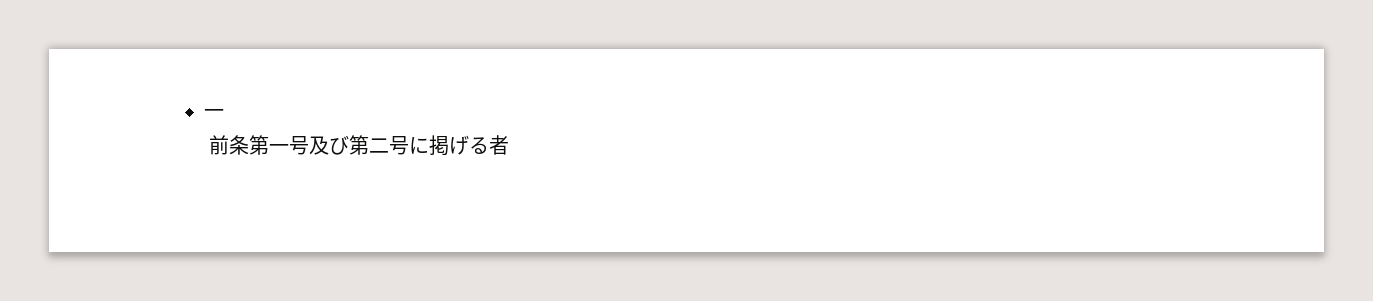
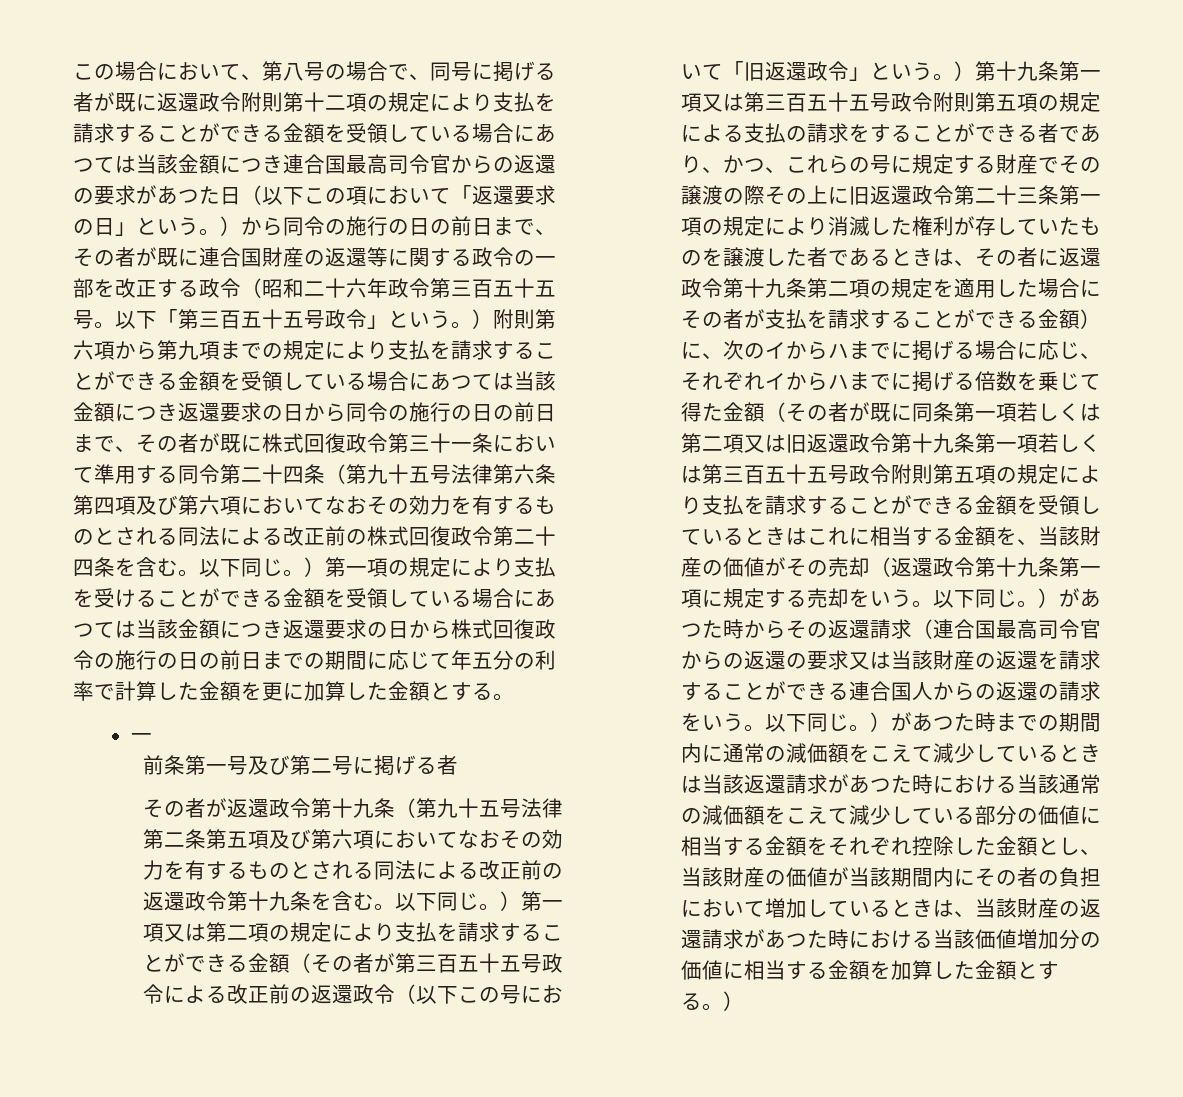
+ この場合において、第八号の場合で、同号に掲げる者が既に返還政令附則第十二項の規定により支払を請求することができる金額を受領している場合にあつては当該金額につき連合国最高司令官からの返還の要求があつた日（以下この項において「返還要求の日」という。）から同令の施行の日の前日まで、その者が既に連合国財産の返還等に関する政令の一部を改正する政令（昭和二十六年政令第三百五十五号。以下「第三百五十五号政令」という。）附則第六項から第九項までの規定により支払を請求することができる金額を受領している場合にあつては当該金額につき返還要求の日から同令の施行の日の前日まで、その者が既に株式回復政令第三十一条において準用する同令第二十四条（第九十五号法律第六条第四項及び第六項においてなおその効力を有するものとされる同法による改正前の株式回復政令第二十四条を含む。以下同じ。）第一項の規定により支払を受けることができる金額を受領している場合にあつては当該金額につき返還要求の日から株式回復政令の施行の日の前日までの期間に応じて年五分の利率で計算した金額を更に加算した金額とする。
+ その者が返還政令第十九条（第九十五号法律第二条第五項及び第六項においてなおその効力を有するものとされる同法による改正前の返還政令第十九条を含む。以下同じ。）第一項又は第二項の規定により支払を請求することができる金額（その者が第三百五十五号政令による改正前の返還政令（以下この号において「旧返還政令」という。）第十九条第一項又は第三百五十五号政令附則第五項の規定による支払の請求をすることができる者であり、かつ、これらの号に規定する財産でその譲渡の際その上に旧返還政令第二十三条第一項の規定により消滅した権利が存していたものを譲渡した者であるときは、その者に返還政令第十九条第二項の規定を適用した場合にその者が支払を請求することができる金額）に、次のイからハまでに掲げる場合に応じ、それぞれイからハまでに掲げる倍数を乗じて得た金額（その者が既に同条第一項若しくは第二項又は旧返還政令第十九条第一項若しくは第三百五十五号政令附則第五項の規定により支払を請求することができる金額を受領しているときはこれに相当する金額を、当該財産の価値がその売却（返還政令第十九条第一項に規定する売却をいう。以下同じ。）があつた時からその返還請求（連合国最高司令官からの返還の要求又は当該財産の返還を請求することができる連合国人からの返還の請求をいう。以下同じ。）があつた時までの期間内に通常の減価額をこえて減少しているときは当該返還請求があつた時における当該通常の減価額をこえて減少している部分の価値に相当する金額をそれぞれ控除した金額とし、当該財産の価値が当該期間内にその者の負担において増加しているときは、当該財産の返還請求があつた時における当該価値増加分の価値に相当する金額を加算した金額とする。）

